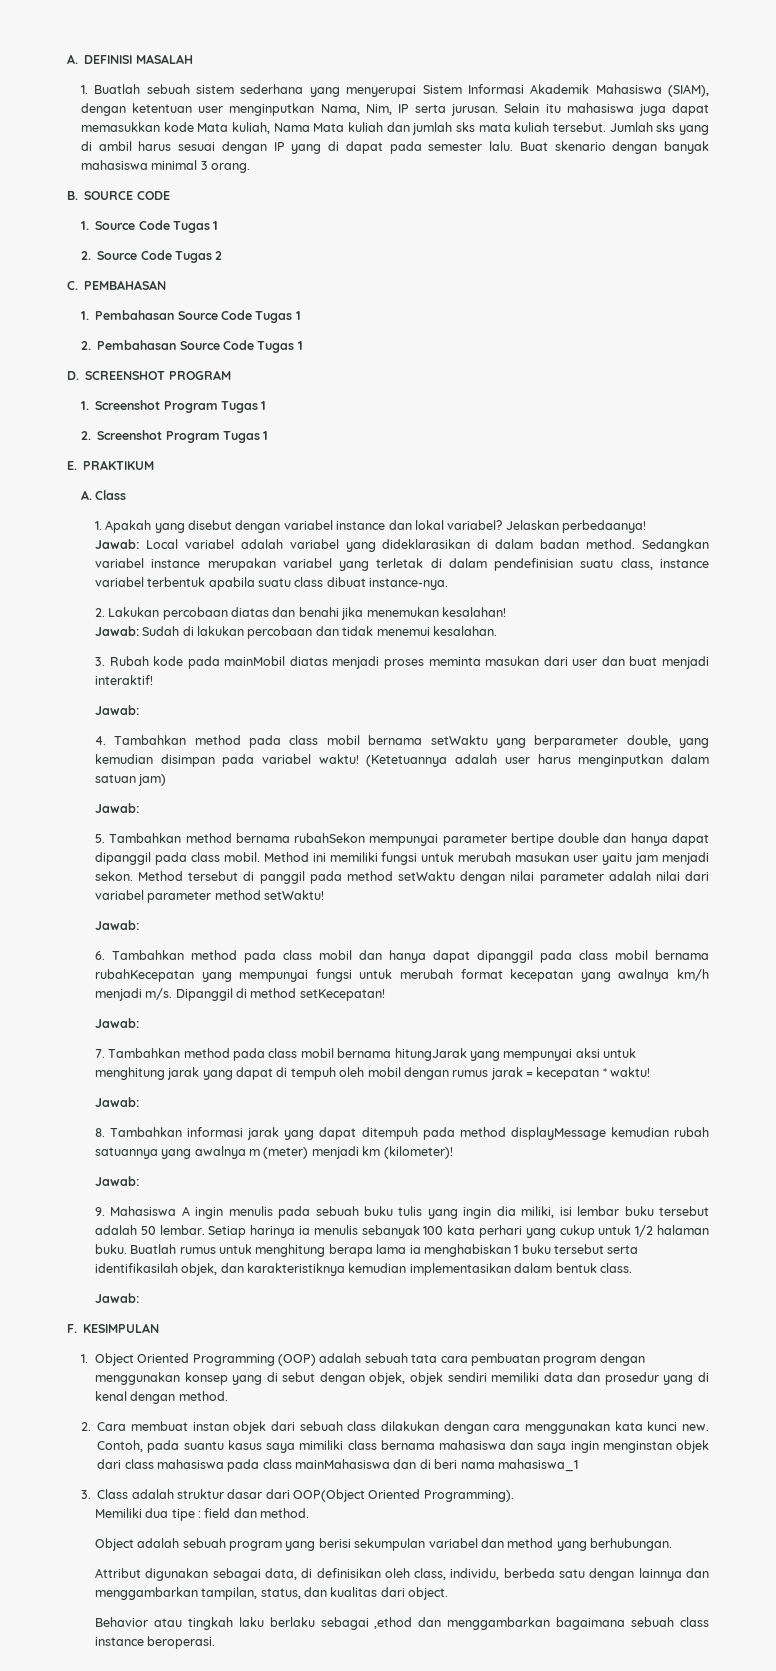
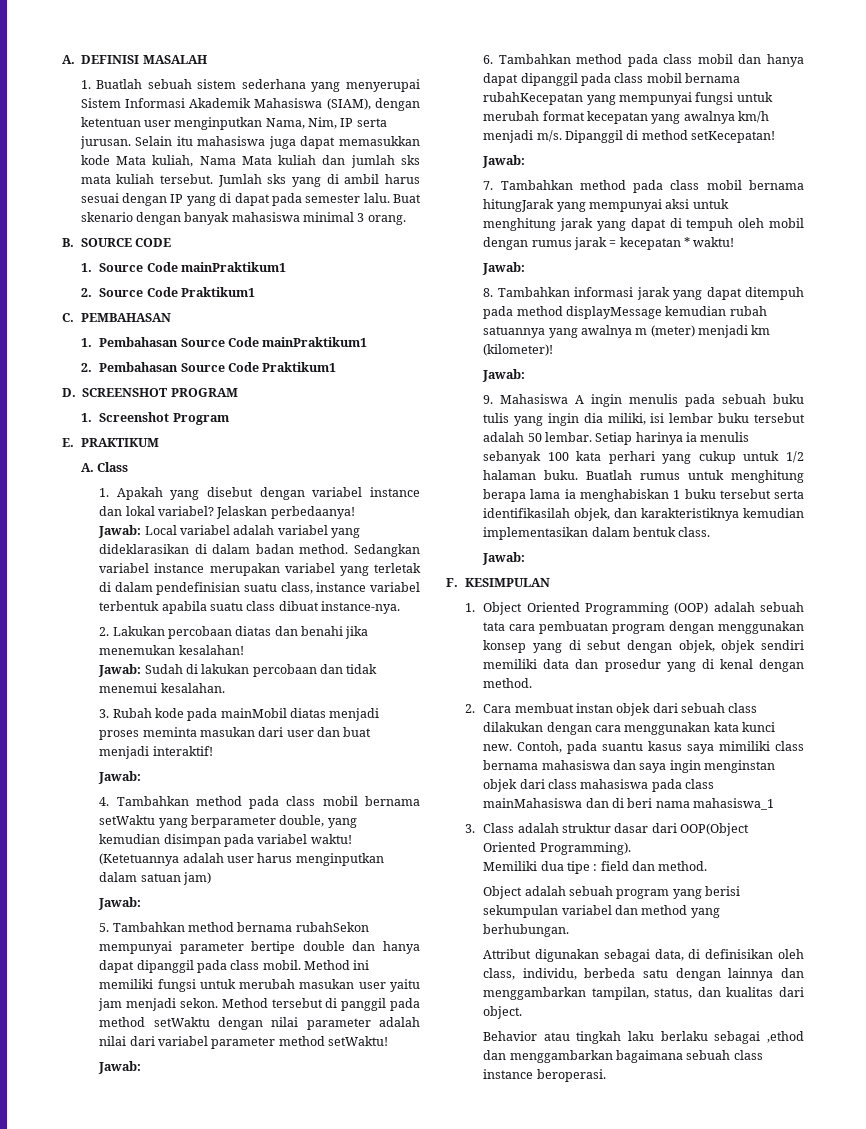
- 1. Source Code Tugas 1
+ 1. Source Code mainPraktikum1
- 2. Source Code Tugas 2
+ 2. Source Code Praktikum1
- 1. Pembahasan Source Code Tugas 1
+ 1. Pembahasan Source Code mainPraktikum1
- 2. Pembahasan Source Code Tugas 1
+ 2. Pembahasan Source Code Praktikum1
- 1. Screenshot Program Tugas 1
- 2. Screenshot Program Tugas 1
+ 1. Screenshot Program

